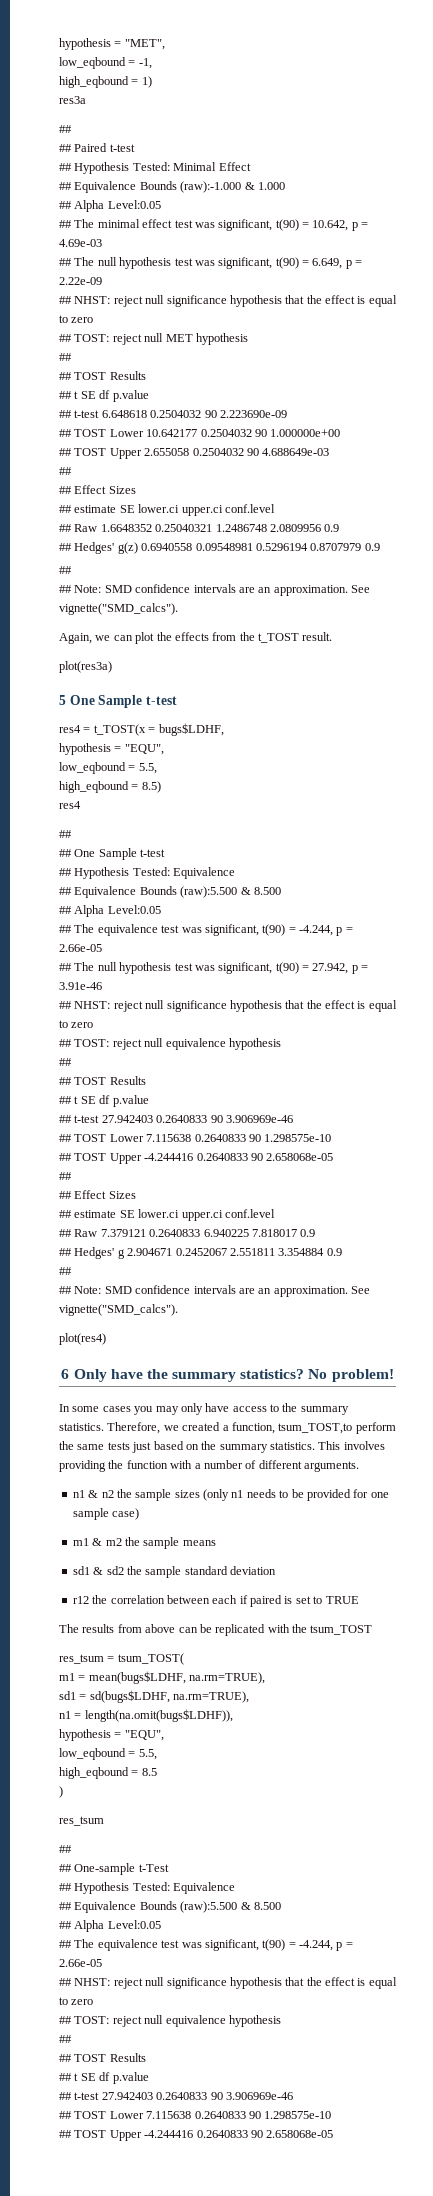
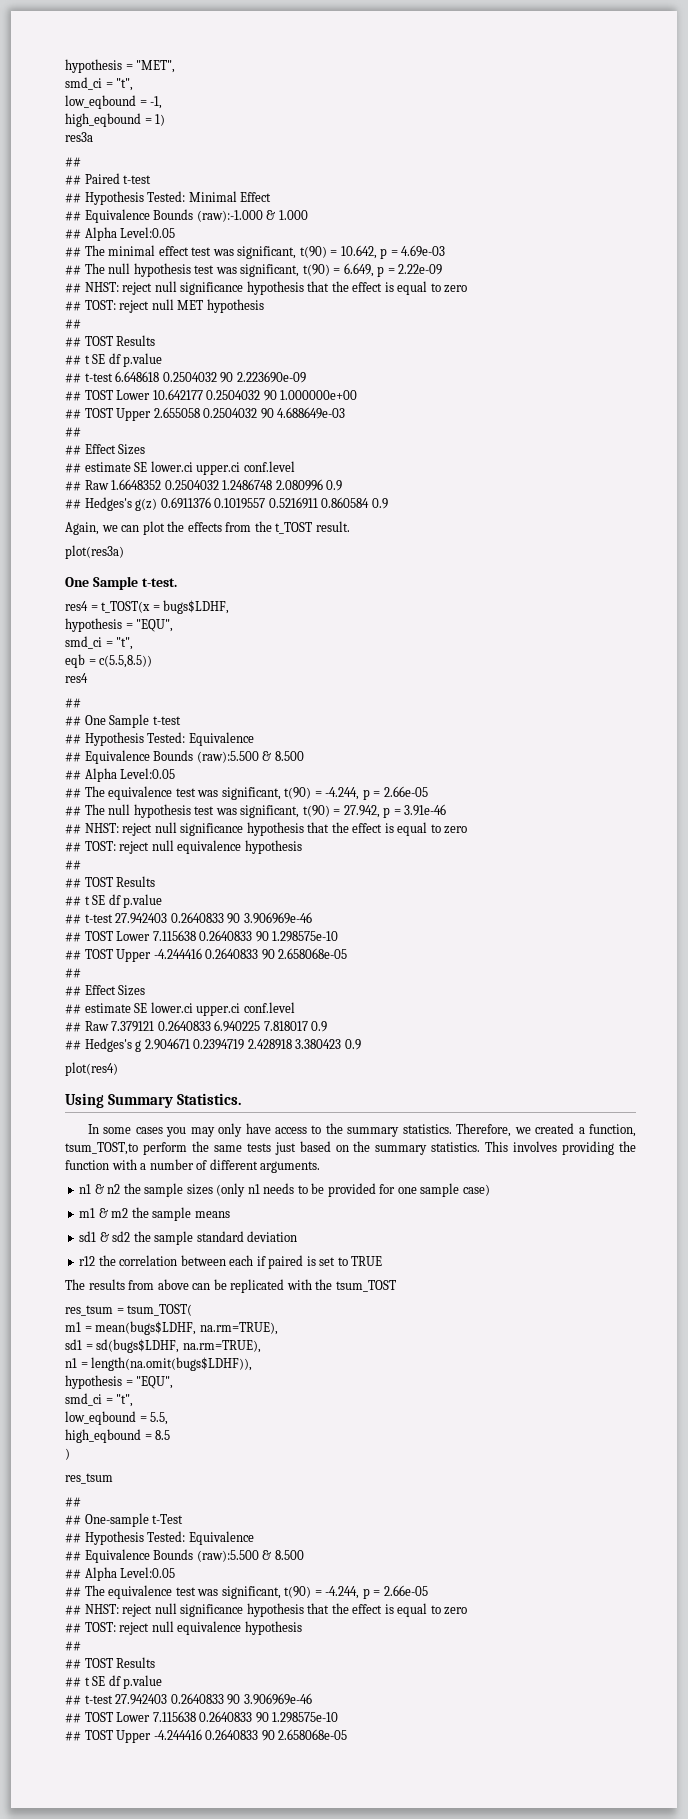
  hypothesis = "MET",
+ smd_ci = "t",
- ## Raw 1.6648352 0.25040321 1.2486748 2.0809956 0.9
- ## Hedges' g(z) 0.6940558 0.09548981 0.5296194 0.8707979 0.9
- ##
- ## Note: SMD confidence intervals are an approximation. See vignette("SMD_calcs").
+ ## Raw 1.6648352 0.2504032 1.2486748 2.080996 0.9
+ ## Hedges's g(z) 0.6911376 0.1019557 0.5216911 0.860584 0.9
- 5 One Sample t-test
+ One Sample t-test.
  res4 = t_TOST(x = bugs$LDHF,
  hypothesis = "EQU",
- low_eqbound = 5.5,
- high_eqbound = 8.5)
+ smd_ci = "t",
+ eqb = c(5.5,8.5))
- ## Hedges' g 2.904671 0.2452067 2.551811 3.354884 0.9
- ##
- ## Note: SMD confidence intervals are an approximation. See vignette("SMD_calcs").
+ ## Hedges's g 2.904671 0.2394719 2.428918 3.380423 0.9
  plot(res4)
- 6 Only have the summary statistics? No problem!
+ Using Summary Statistics.
  n1 = length(na.omit(bugs$LDHF)),
  hypothesis = "EQU",
+ smd_ci = "t",

